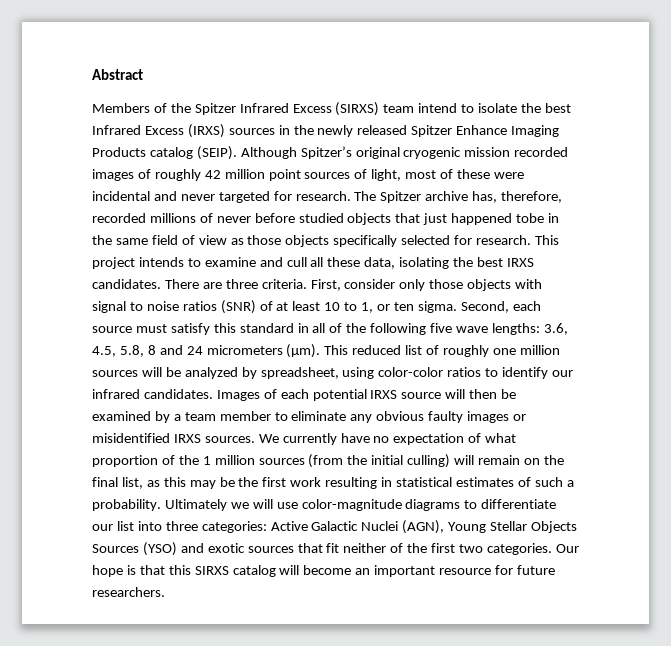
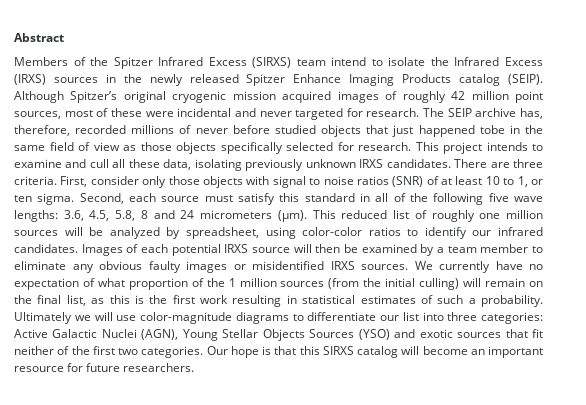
- Members of the Spitzer Infrared Excess (SIRXS) team intend to isolate the best Infrared Excess (IRXS) sources in the newly released Spitzer Enhance Imaging Products catalog (SEIP).
+ Members of the Spitzer Infrared Excess (SIRXS) team intend to isolate the Infrared Excess (IRXS) sources in the newly released Spitzer Enhance Imaging Products catalog (SEIP).
- Although Spitzer’s original cryogenic mission recorded images of roughly 42 million point sources of light, most of these were incidental and never targeted for research.
+ Although Spitzer’s original cryogenic mission acquired images of roughly 42 million point sources, most of these were incidental and never targeted for research.
- The Spitzer archive has, therefore, recorded millions of never before studied objects that just happened tobe in the same field of view as those objects specifically selected for research.
+ The SEIP archive has, therefore, recorded millions of never before studied objects that just happened tobe in the same field of view as those objects specifically selected for research.
- This project intends to examine and cull all these data, isolating the best IRXS candidates.
+ This project intends to examine and cull all these data, isolating previously unknown IRXS candidates.
- We currently have no expectation of what proportion of the 1 million sources (from the initial culling) will remain on the final list, as this may be the first work resulting in statistical estimates of such a probability.
+ We currently have no expectation of what proportion of the 1 million sources (from the initial culling) will remain on the final list, as this is the first work resulting in statistical estimates of such a probability.

